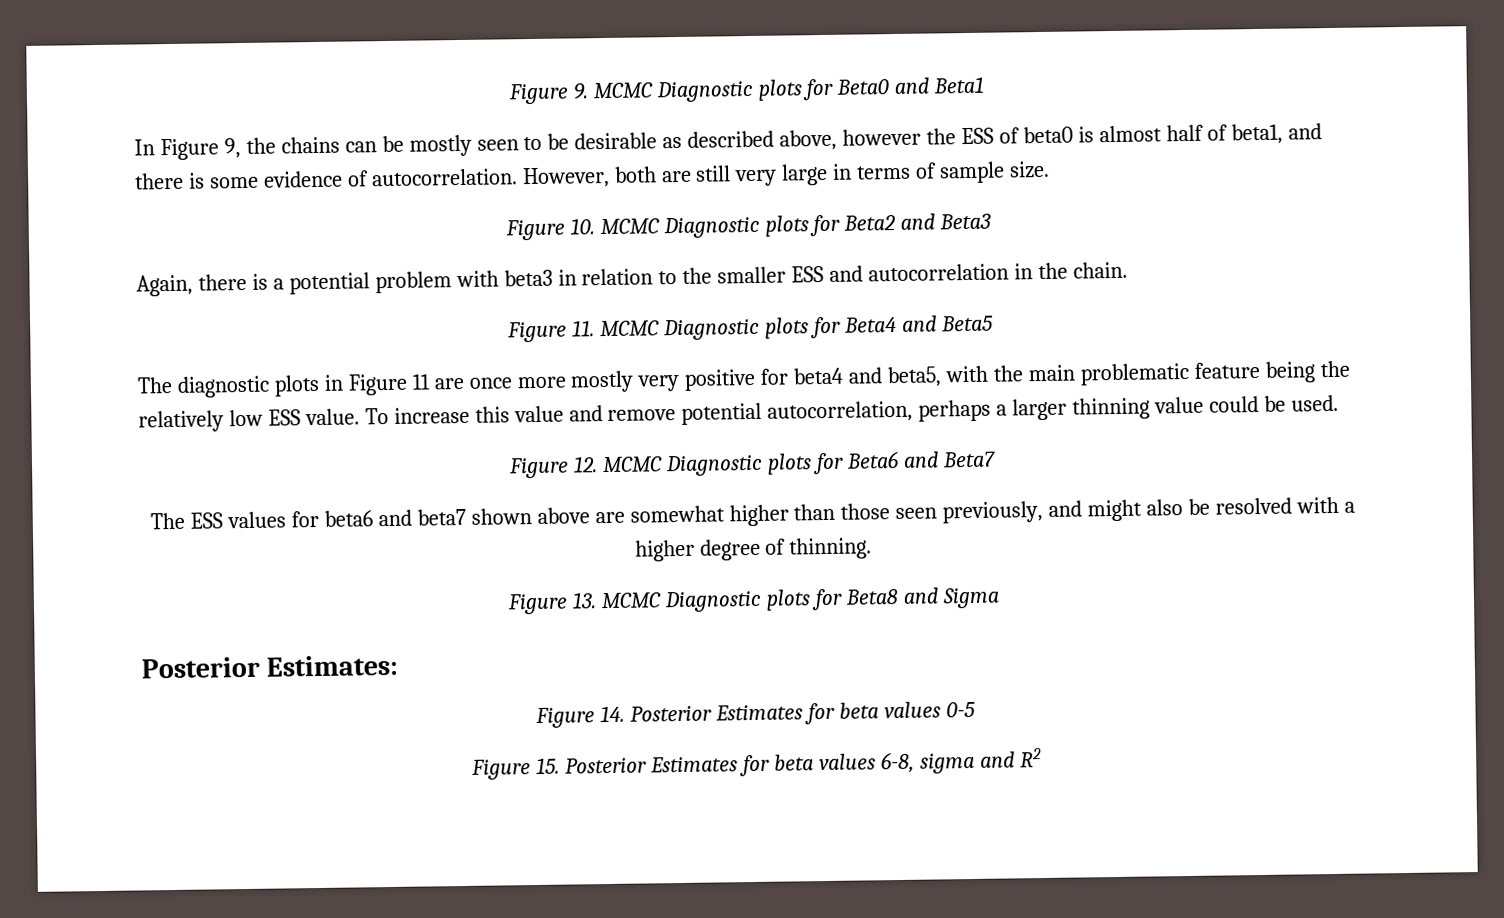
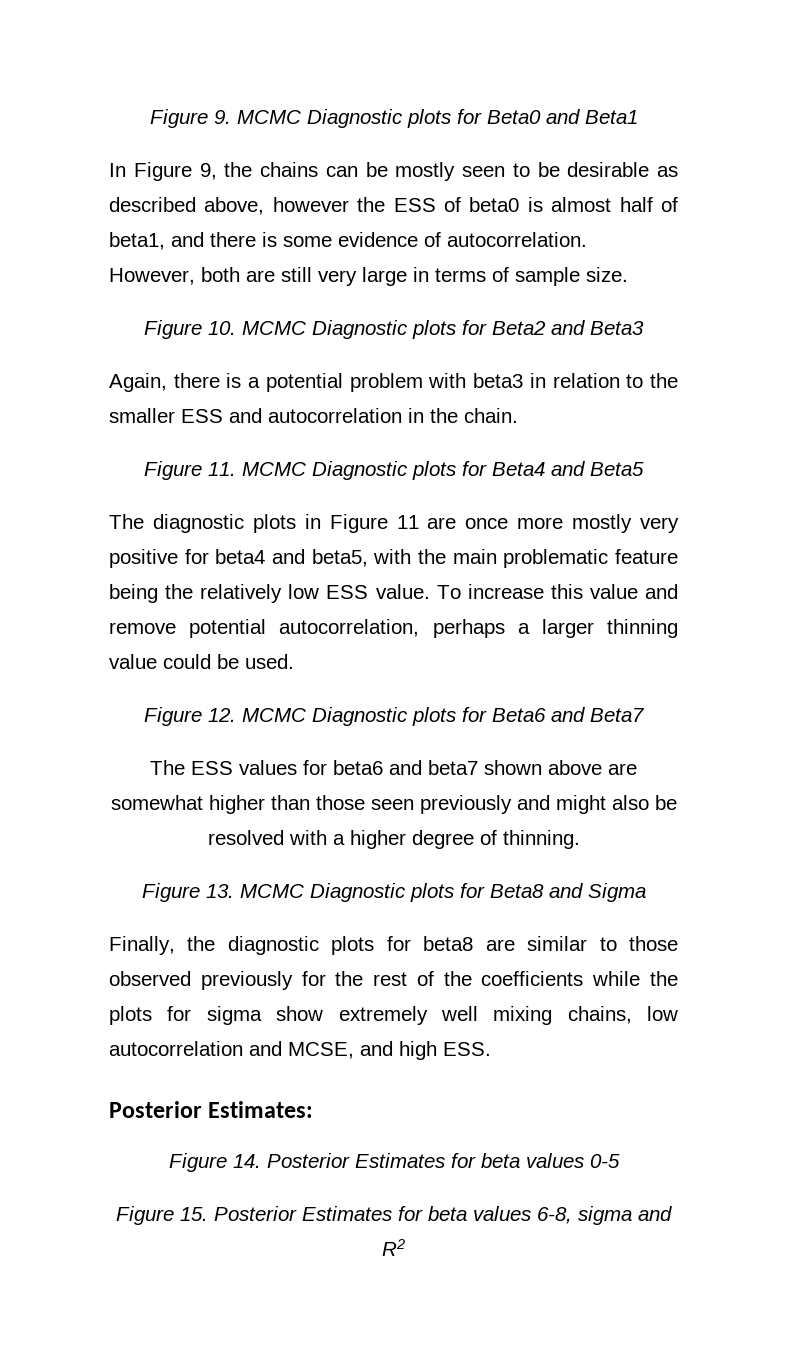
- The ESS values for beta6 and beta7 shown above are somewhat higher than those seen previously, and might also be resolved with a higher degree of thinning.
+ The ESS values for beta6 and beta7 shown above are somewhat higher than those seen previously and might also be resolved with a higher degree of thinning.
+ Finally, the diagnostic plots for beta8 are similar to those observed previously for the rest of the coefficients while the plots for sigma show extremely well mixing chains, low autocorrelation and MCSE, and high ESS.

